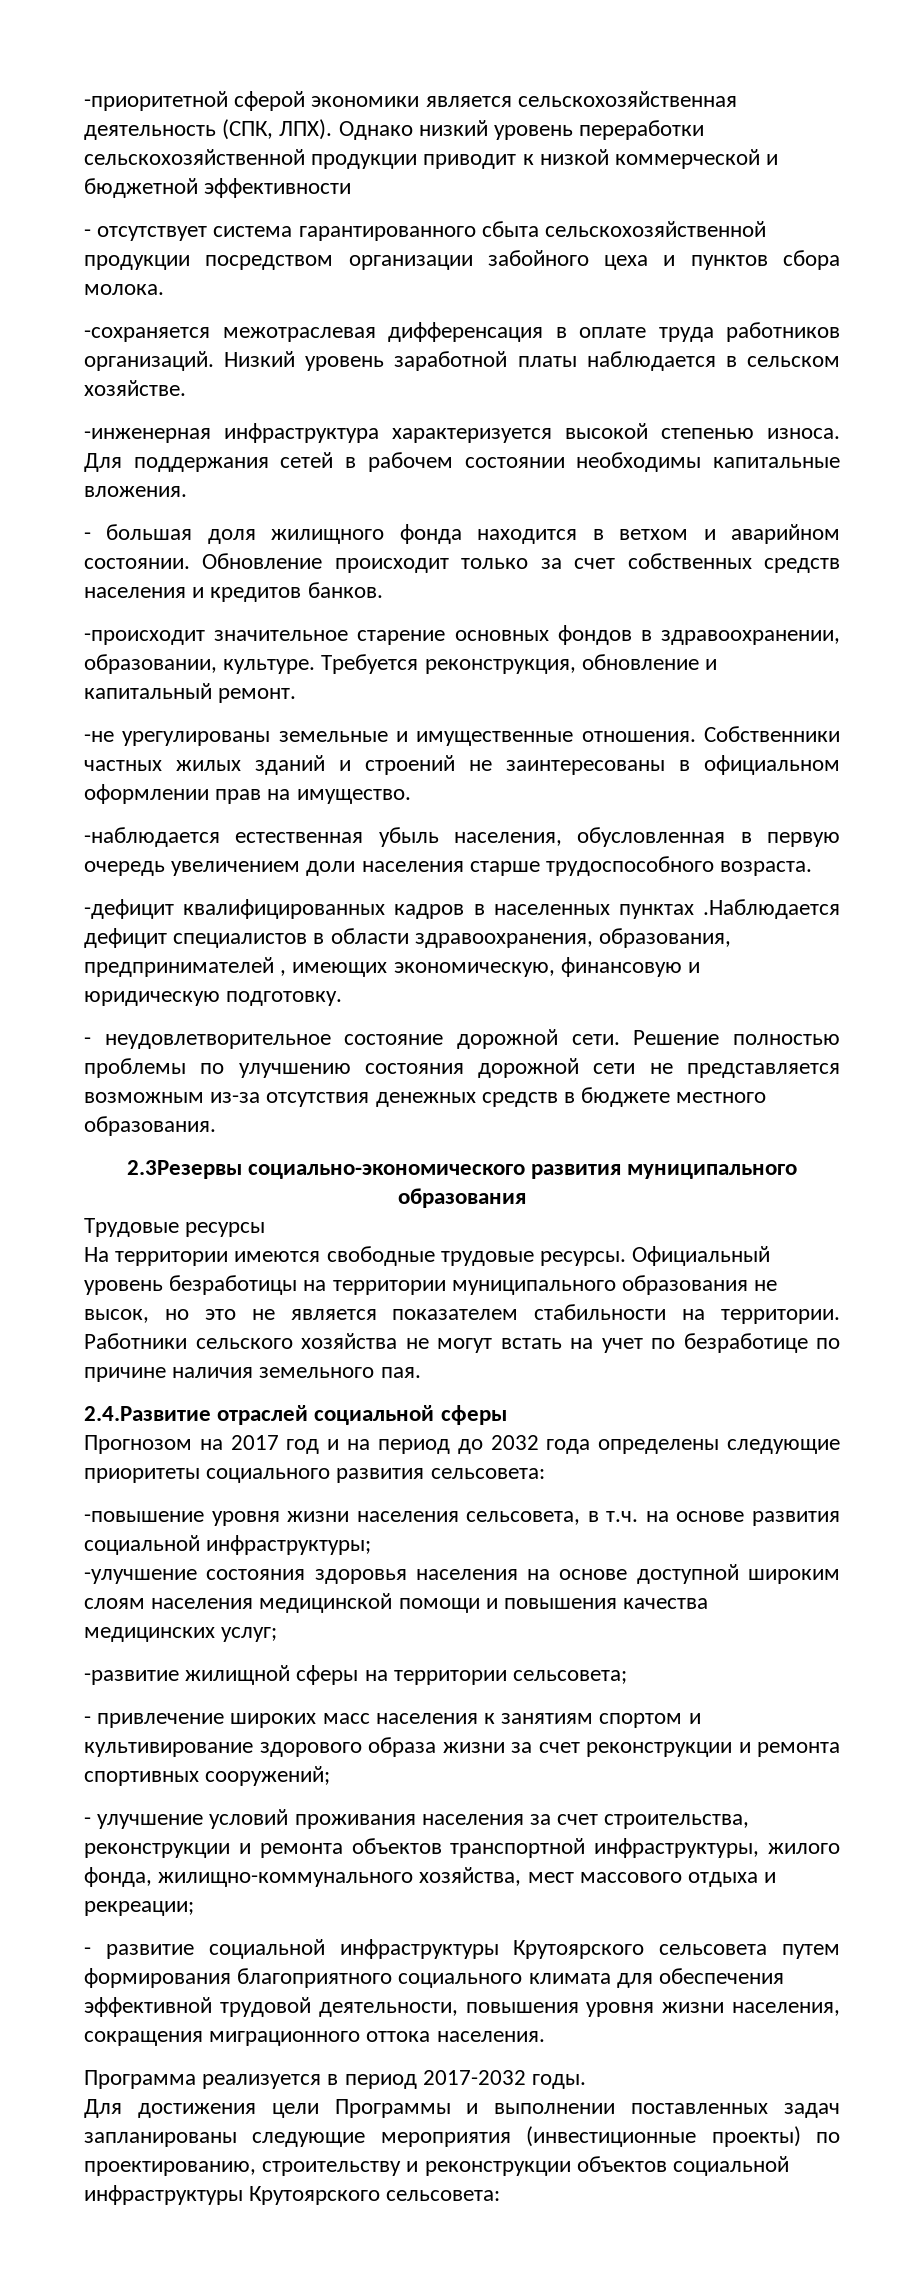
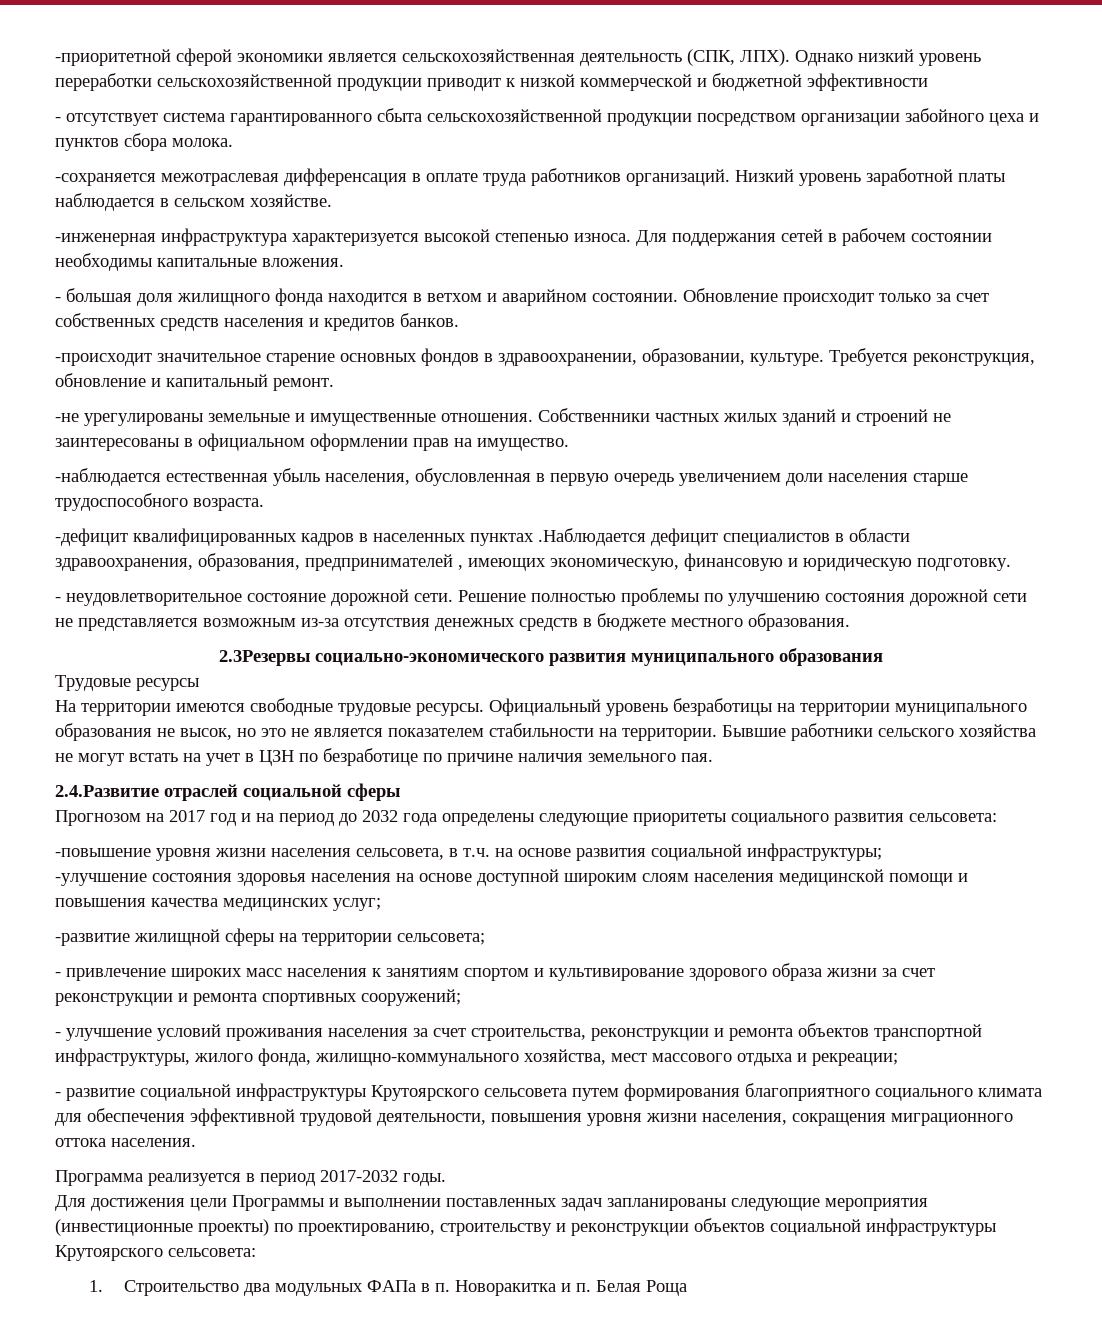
- Работники сельского хозяйства не могут встать на учет по безработице по причине наличия земельного пая.
+ Бывшие работники сельского хозяйства не могут встать на учет в ЦЗН по безработице по причине наличия земельного пая.
+ 1. Строительство два модульных ФАПа в п. Новоракитка и п. Белая Роща

